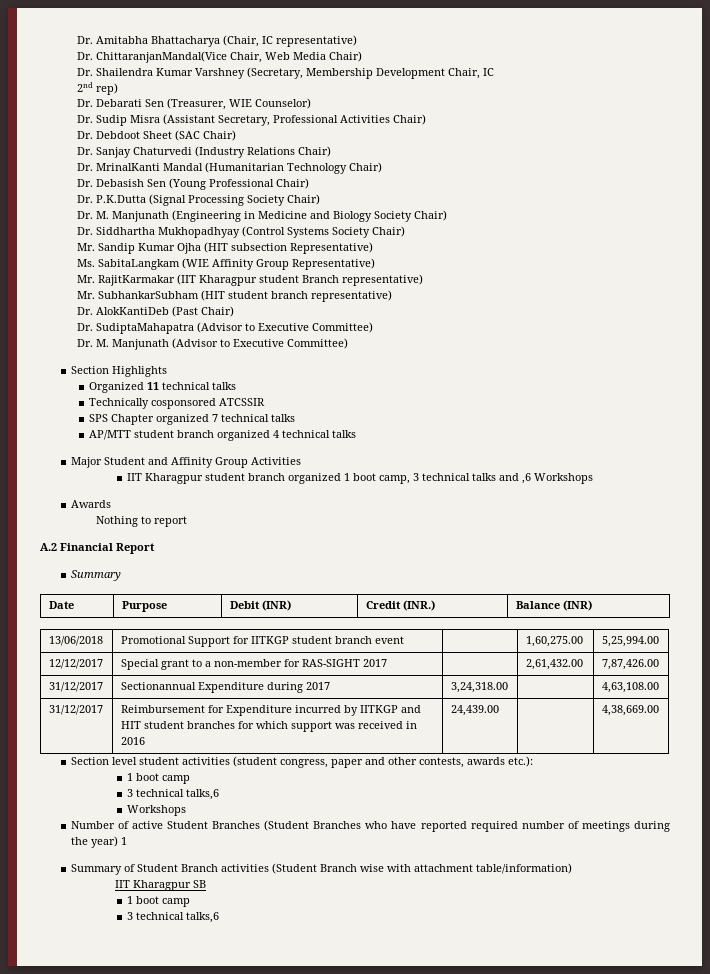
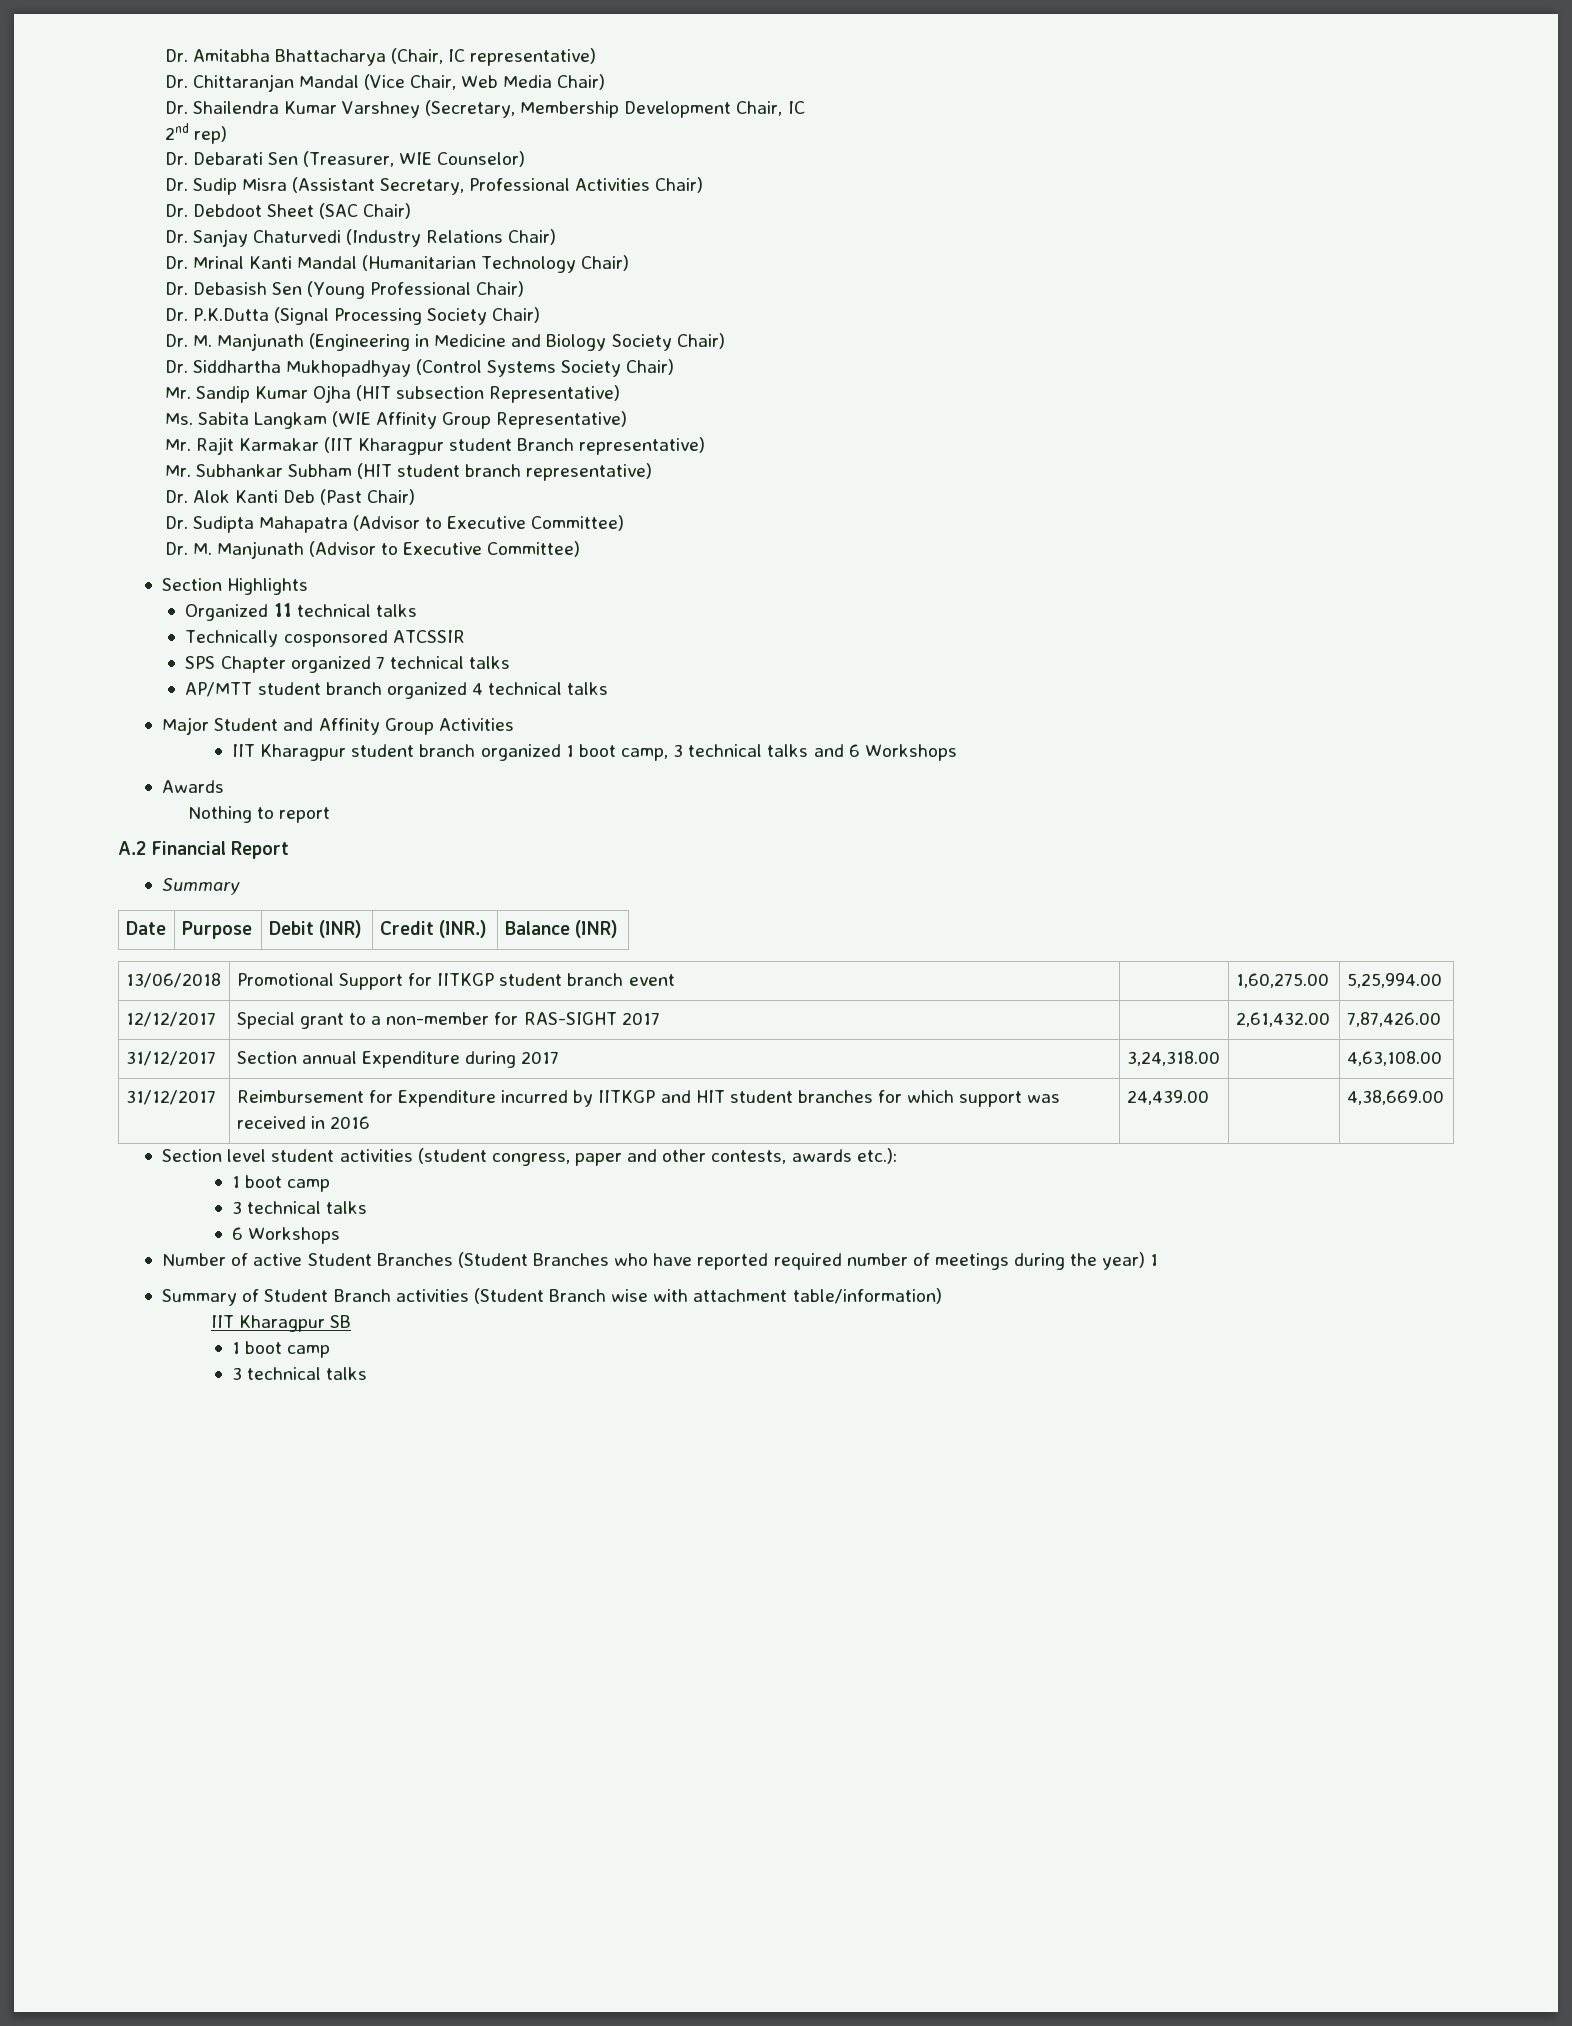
- Dr. ChittaranjanMandal(Vice Chair, Web Media Chair)
+ Dr. Chittaranjan Mandal (Vice Chair, Web Media Chair)
- Dr. MrinalKanti Mandal (Humanitarian Technology Chair)
+ Dr. Mrinal Kanti Mandal (Humanitarian Technology Chair)
- Ms. SabitaLangkam (WIE Affinity Group Representative)
+ Ms. Sabita Langkam (WIE Affinity Group Representative)
- Mr. RajitKarmakar (IIT Kharagpur student Branch representative)
+ Mr. Rajit Karmakar (IIT Kharagpur student Branch representative)
- Mr. SubhankarSubham (HIT student branch representative)
+ Mr. Subhankar Subham (HIT student branch representative)
- Dr. AlokKantiDeb (Past Chair)
+ Dr. Alok Kanti Deb (Past Chair)
- Dr. SudiptaMahapatra (Advisor to Executive Committee)
+ Dr. Sudipta Mahapatra (Advisor to Executive Committee)
- IIT Kharagpur student branch organized 1 boot camp, 3 technical talks and ,6 Workshops
+ IIT Kharagpur student branch organized 1 boot camp, 3 technical talks and 6 Workshops
- 31/12/2017 | Sectionannual Expenditure during 2017 | 3,24,318.00 | | 4,63,108.00
+ 31/12/2017 | Section annual Expenditure during 2017 | 3,24,318.00 | | 4,63,108.00
  Section level student activities (student congress, paper and other contests, awards etc.):
  1 boot camp
- 3 technical talks,6
- Workshops
+ 3 technical talks
+ 6 Workshops
  IIT Kharagpur SB
  1 boot camp
- 3 technical talks,6
+ 3 technical talks

